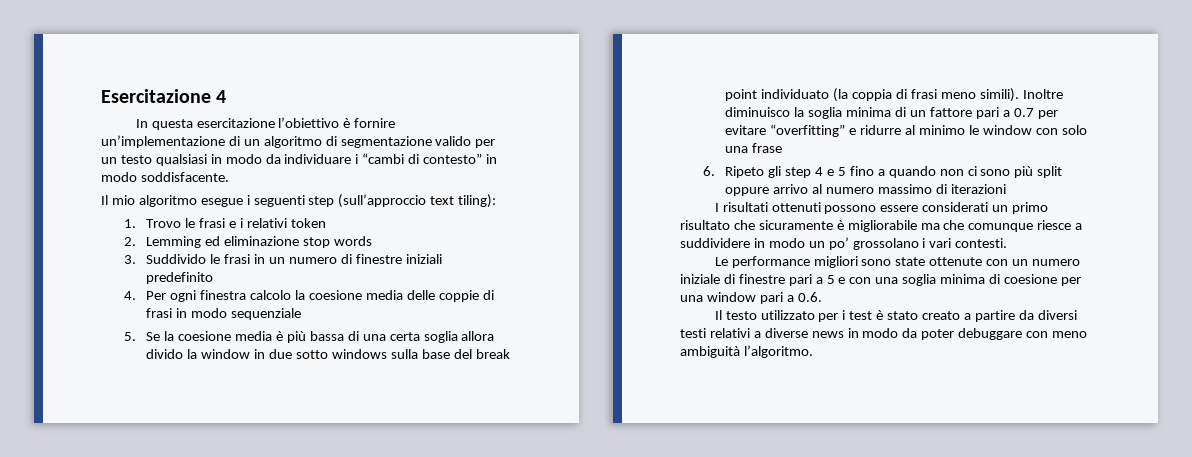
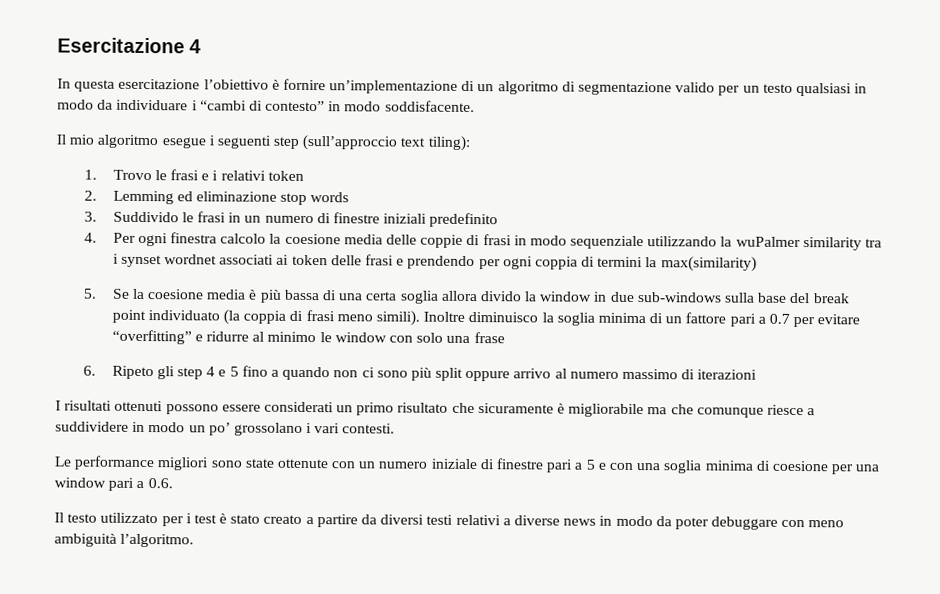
- 4. Per ogni finestra calcolo la coesione media delle coppie di frasi in modo sequenziale
+ 4. Per ogni finestra calcolo la coesione media delle coppie di frasi in modo sequenziale utilizzando la wuPalmer similarity tra i synset wordnet associati ai token delle frasi e prendendo per ogni coppia di termini la max(similarity)
- 5. Se la coesione media è più bassa di una certa soglia allora divido la window in due sotto windows sulla base del break point individuato (la coppia di frasi meno simili).
+ 5. Se la coesione media è più bassa di una certa soglia allora divido la window in due sub-windows sulla base del break point individuato (la coppia di frasi meno simili).

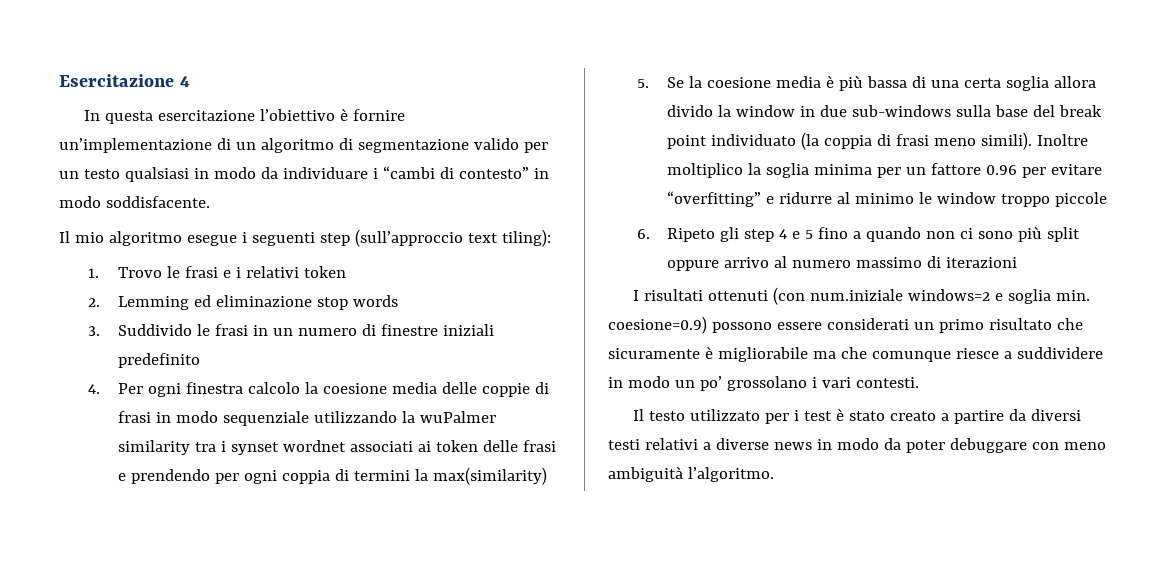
- Inoltre diminuisco la soglia minima di un fattore pari a 0.7 per evitare “overfitting” e ridurre al minimo le window con solo una frase
+ Inoltre moltiplico la soglia minima per un fattore 0.96 per evitare “overfitting” e ridurre al minimo le window troppo piccole
- I risultati ottenuti possono essere considerati un primo risultato che sicuramente è migliorabile ma che comunque riesce a suddividere in modo un po’ grossolano i vari contesti.
+ I risultati ottenuti (con num.iniziale windows=2 e soglia min. coesione=0.9) possono essere considerati un primo risultato che sicuramente è migliorabile ma che comunque riesce a suddividere in modo un po’ grossolano i vari contesti.
- Le performance migliori sono state ottenute con un numero iniziale di finestre pari a 5 e con una soglia minima di coesione per una window pari a 0.6.

